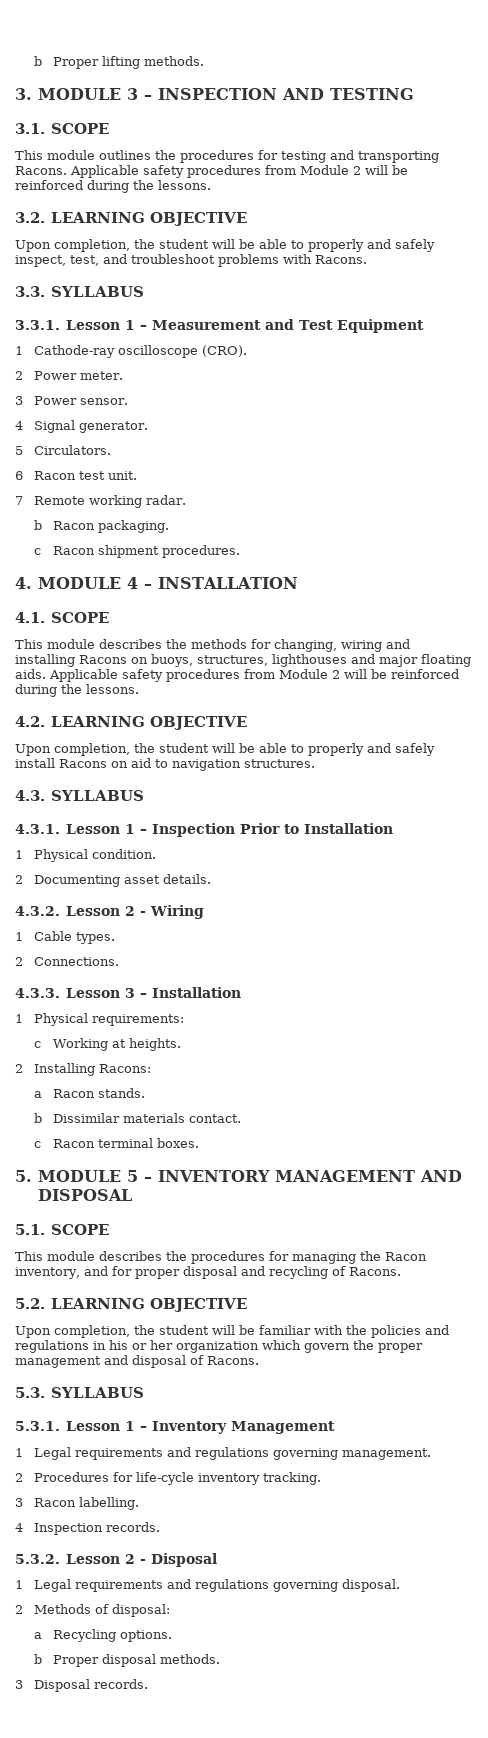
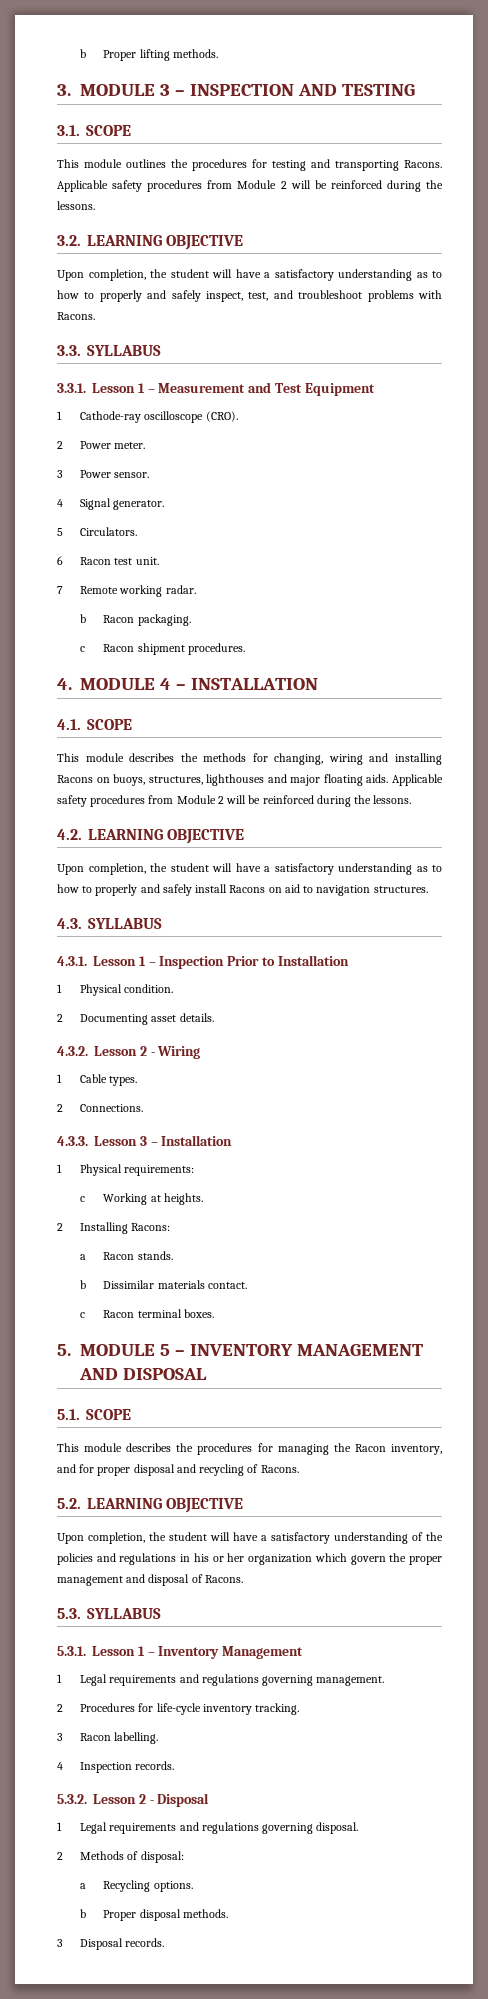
- Upon completion, the student will be able to properly and safely inspect, test, and troubleshoot problems with Racons.
+ Upon completion, the student will have a satisfactory understanding as to how to properly and safely inspect, test, and troubleshoot problems with Racons.
- Upon completion, the student will be able to properly and safely install Racons on aid to navigation structures.
+ Upon completion, the student will have a satisfactory understanding as to how to properly and safely install Racons on aid to navigation structures.
- Upon completion, the student will be familiar with the policies and regulations in his or her organization which govern the proper management and disposal of Racons.
+ Upon completion, the student will have a satisfactory understanding of the policies and regulations in his or her organization which govern the proper management and disposal of Racons.

